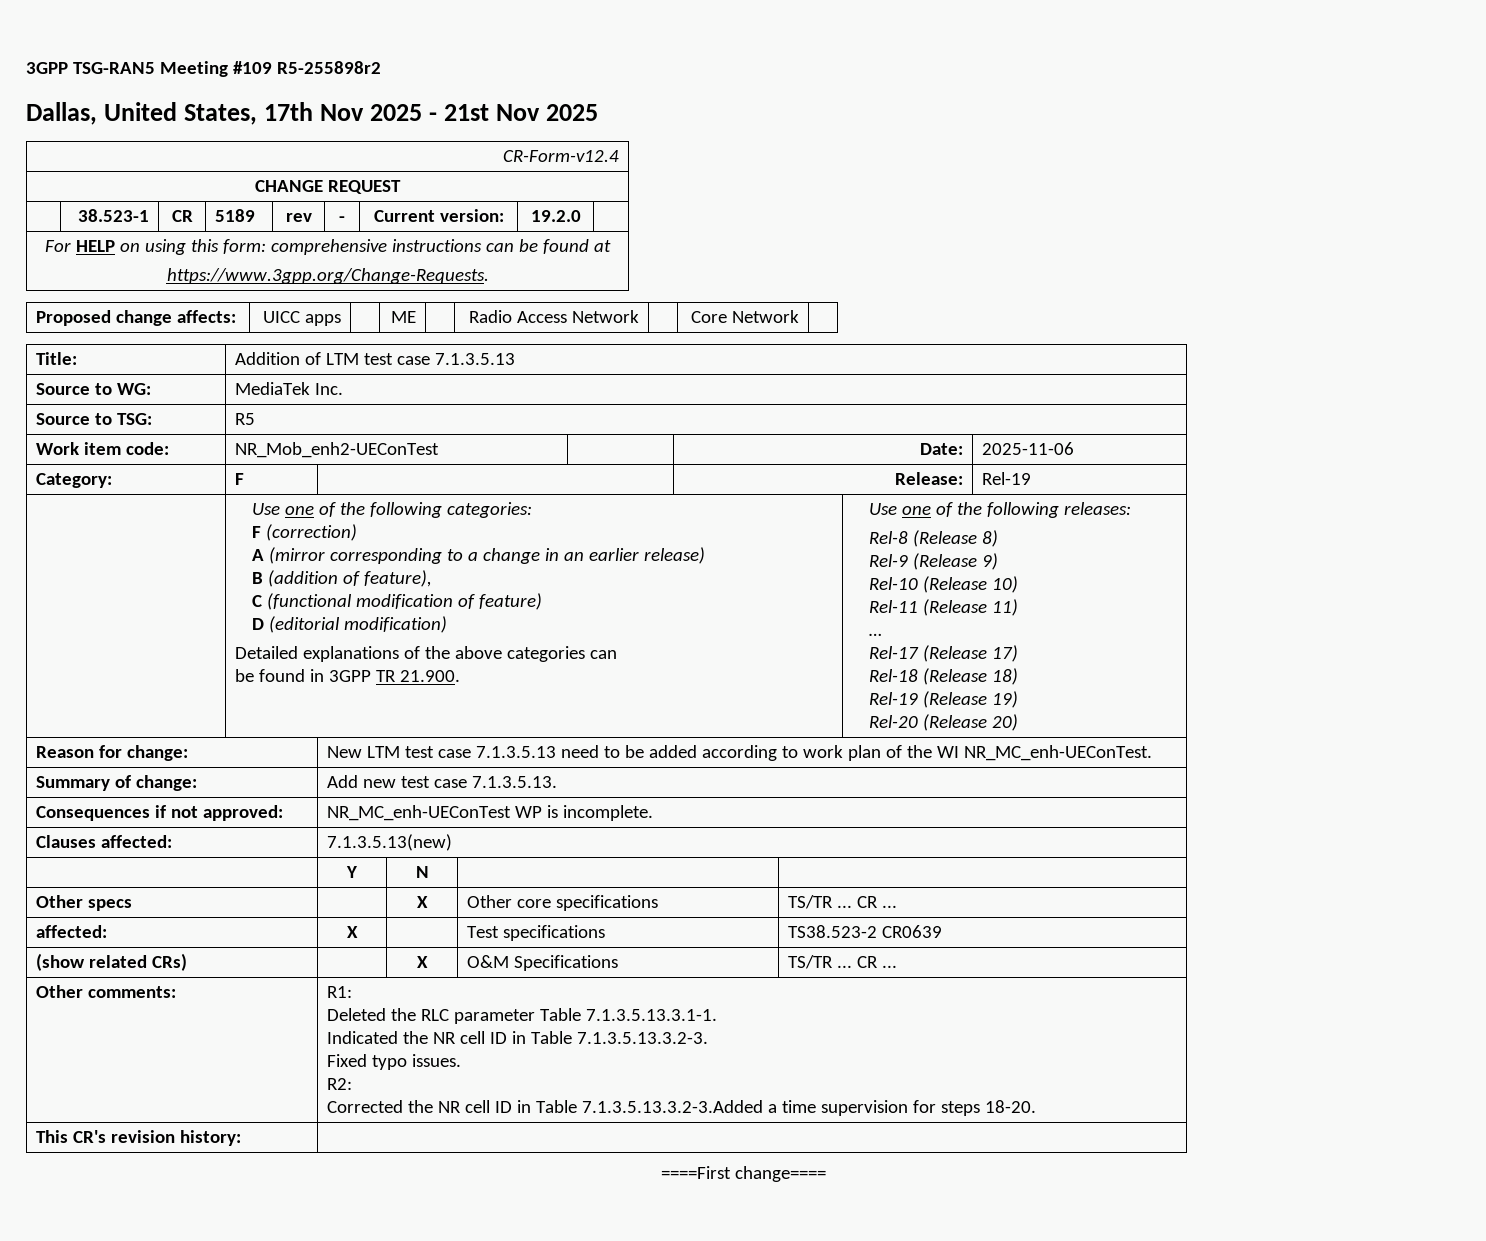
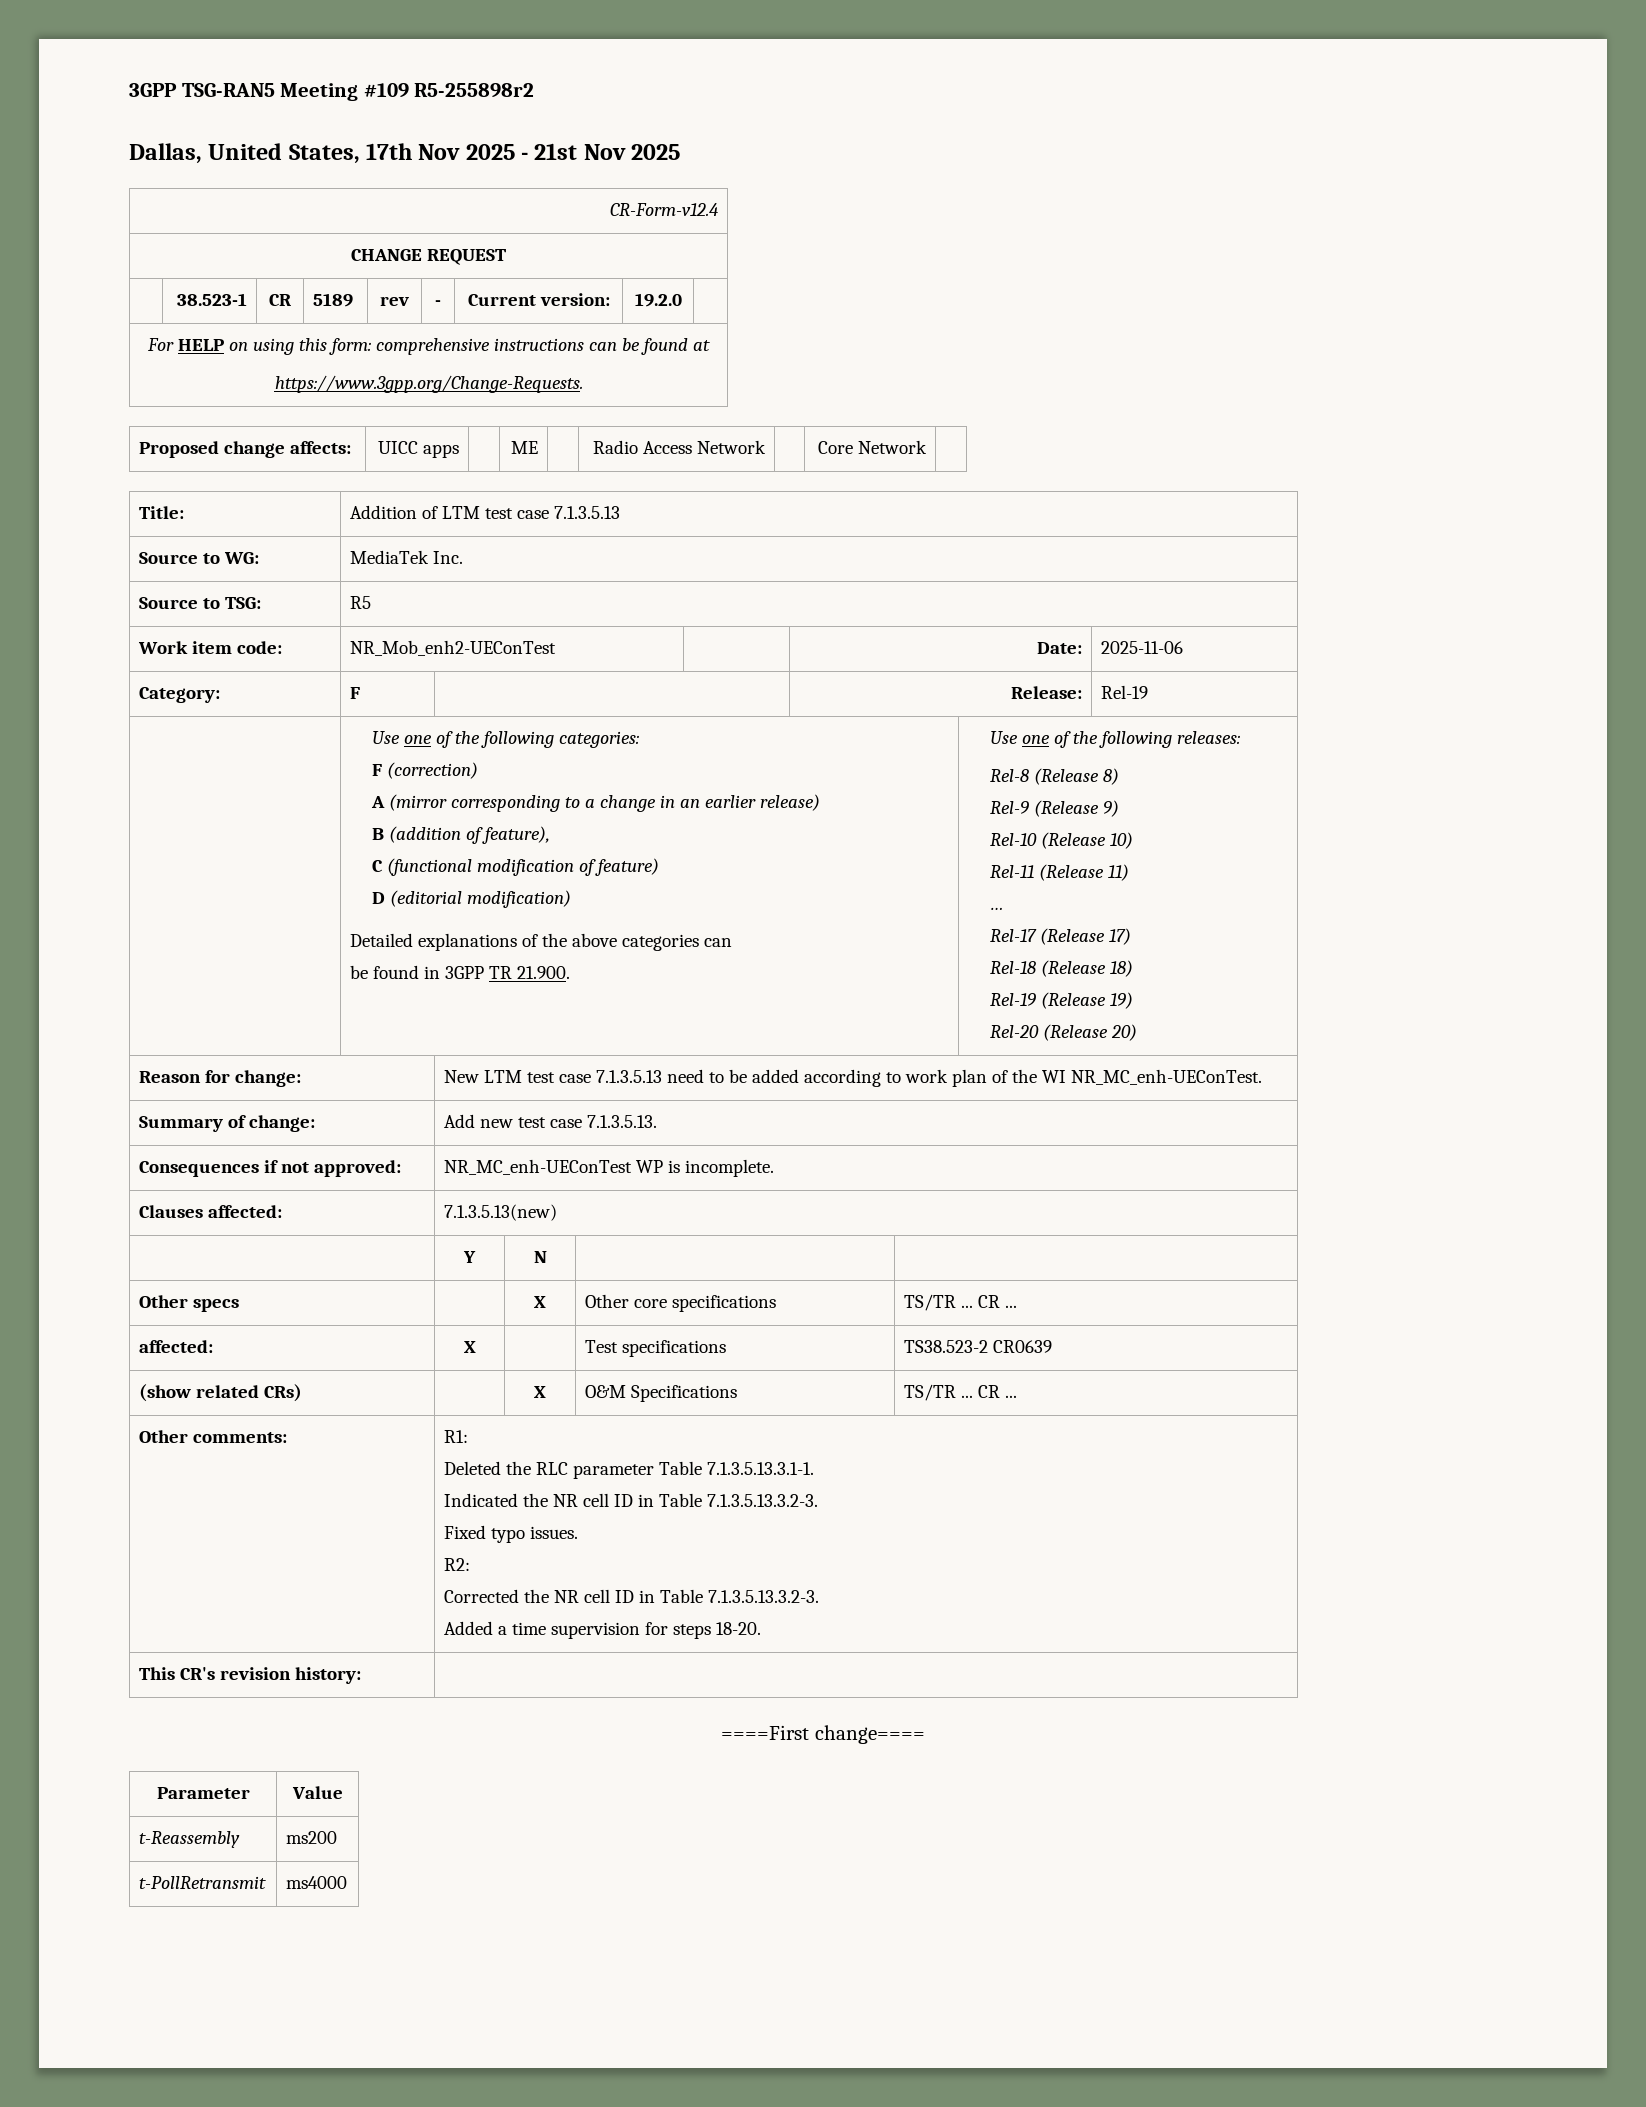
  Other comments: | R1:
  Deleted the RLC parameter Table 7.1.3.5.13.3.1-1.
  Indicated the NR cell ID in Table 7.1.3.5.13.3.2-3.
  Fixed typo issues.
  R2:
- Corrected the NR cell ID in Table 7.1.3.5.13.3.2-3.Added a time supervision for steps 18-20.
+ Corrected the NR cell ID in Table 7.1.3.5.13.3.2-3.
+ Added a time supervision for steps 18-20.
+ Parameter | Value
+ t-Reassembly | ms200
+ t-PollRetransmit | ms4000

